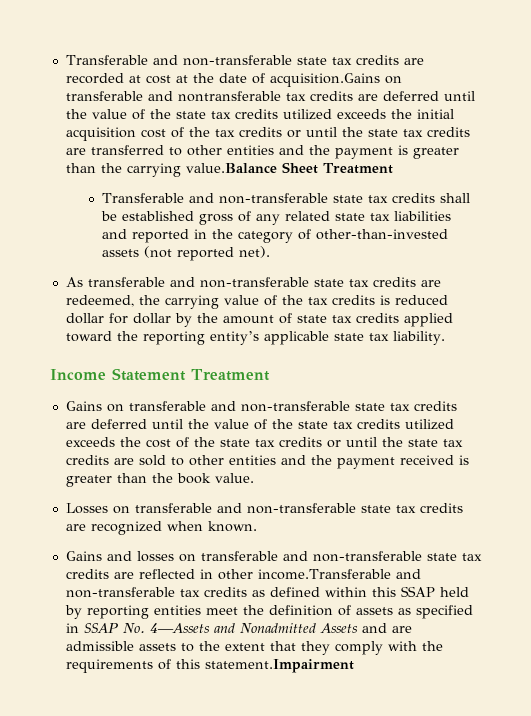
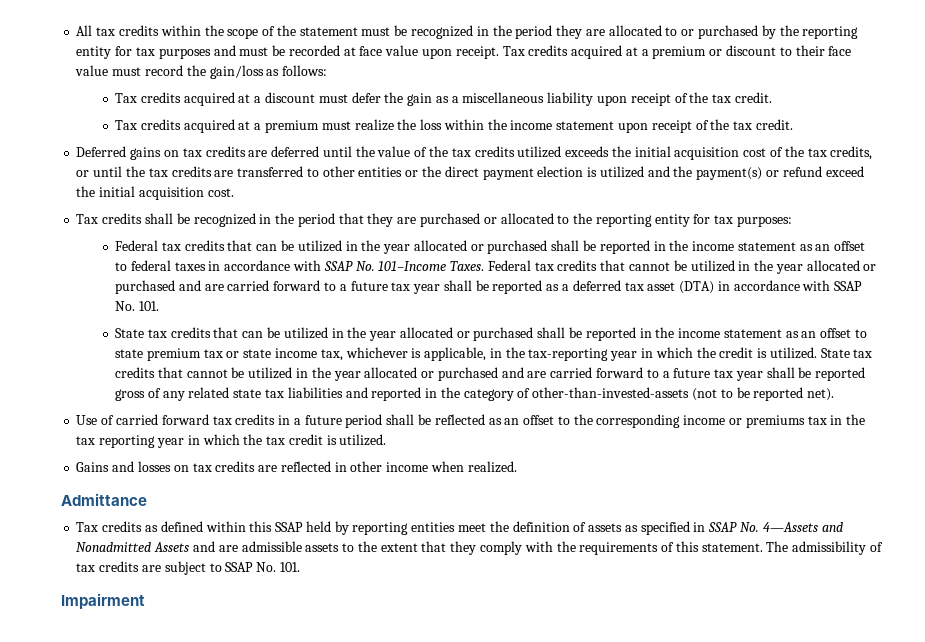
- Transferable and non-transferable state tax credits are recorded at cost at the date of acquisition.Gains on transferable and nontransferable tax credits are deferred until the value of the state tax credits utilized exceeds the initial acquisition cost of the tax credits or until the state tax credits are transferred to other entities and the payment is greater than the carrying value.Balance Sheet Treatment
- Transferable and non-transferable state tax credits shall be established gross of any related state tax liabilities and reported in the category of other-than-invested assets (not reported net).
- As transferable and non-transferable state tax credits are redeemed, the carrying value of the tax credits is reduced dollar for dollar by the amount of state tax credits applied toward the reporting entity’s applicable state tax liability.
- Income Statement Treatment
- Gains on transferable and non-transferable state tax credits are deferred until the value of the state tax credits utilized exceeds the cost of the state tax credits or until the state tax credits are sold to other entities and the payment received is greater than the book value.
- Losses on transferable and non-transferable state tax credits are recognized when known.
+ All tax credits within the scope of the statement must be recognized in the period they are allocated to or purchased by the reporting entity for tax purposes and must be recorded at face value upon receipt. Tax credits acquired at a premium or discount to their face value must record the gain/loss as follows:
+ Tax credits acquired at a discount must defer the gain as a miscellaneous liability upon receipt of the tax credit.
+ Tax credits acquired at a premium must realize the loss within the income statement upon receipt of the tax credit.
+ Deferred gains on tax credits are deferred until the value of the tax credits utilized exceeds the initial acquisition cost of the tax credits, or until the tax credits are transferred to other entities or the direct payment election is utilized and the payment(s) or refund exceed the initial acquisition cost.
+ Tax credits shall be recognized in the period that they are purchased or allocated to the reporting entity for tax purposes:
+ Federal tax credits that can be utilized in the year allocated or purchased shall be reported in the income statement as an offset to federal taxes in accordance with SSAP No. 101–Income Taxes. Federal tax credits that cannot be utilized in the year allocated or purchased and are carried forward to a future tax year shall be reported as a deferred tax asset (DTA) in accordance with SSAP No. 101.
+ State tax credits that can be utilized in the year allocated or purchased shall be reported in the income statement as an offset to state premium tax or state income tax, whichever is applicable, in the tax-reporting year in which the credit is utilized. State tax credits that cannot be utilized in the year allocated or purchased and are carried forward to a future tax year shall be reported gross of any related state tax liabilities and reported in the category of other-than-invested-assets (not to be reported net).
+ Use of carried forward tax credits in a future period shall be reflected as an offset to the corresponding income or premiums tax in the tax reporting year in which the tax credit is utilized.
- Gains and losses on transferable and non-transferable state tax credits are reflected in other income.Transferable and non-transferable tax credits as defined within this SSAP held by reporting entities meet the definition of assets as specified in SSAP No. 4—Assets and Nonadmitted Assets and are admissible assets to the extent that they comply with the requirements of this statement.Impairment
+ Gains and losses on tax credits are reflected in other income when realized.
+ Admittance
+ Tax credits as defined within this SSAP held by reporting entities meet the definition of assets as specified in SSAP No. 4—Assets and Nonadmitted Assets and are admissible assets to the extent that they comply with the requirements of this statement. The admissibility of tax credits are subject to SSAP No. 101.
+ Impairment

